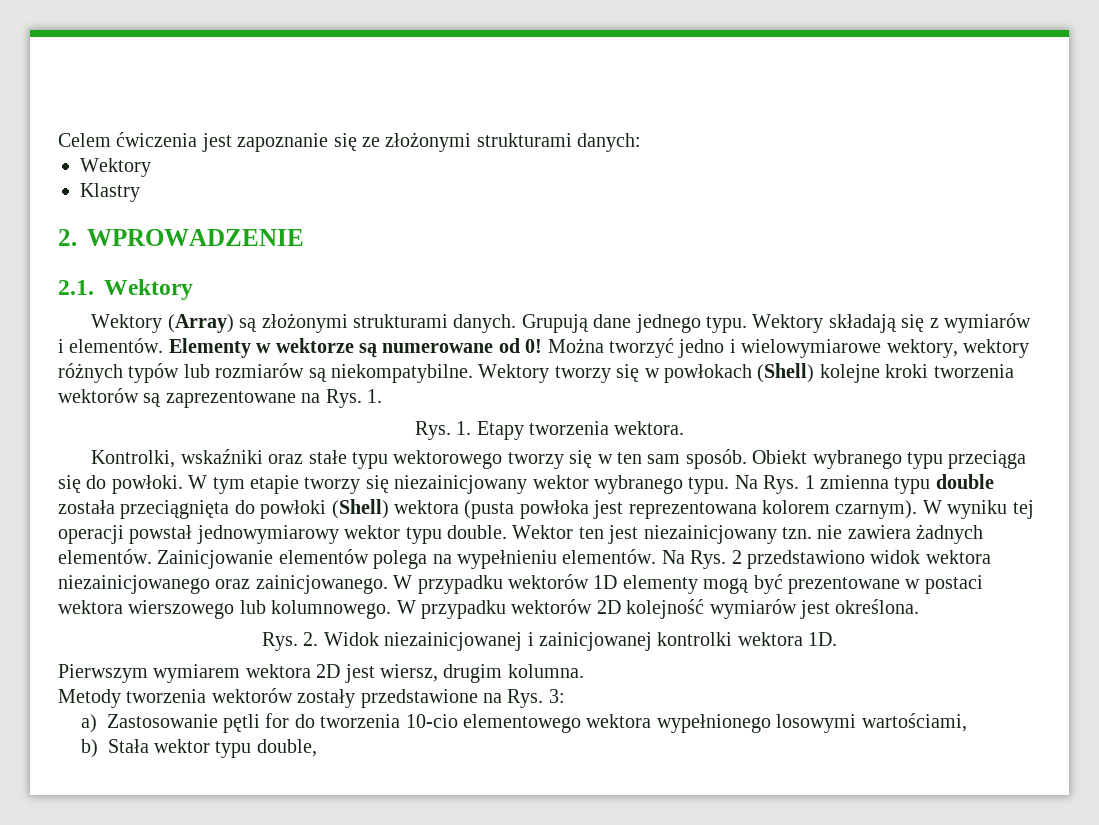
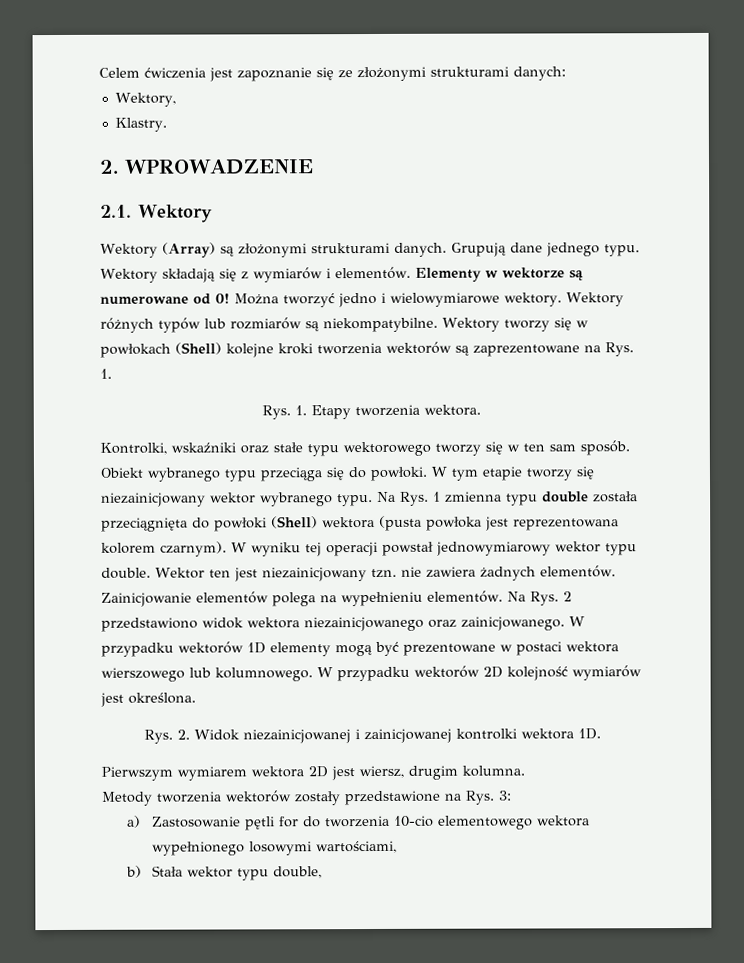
  Celem ćwiczenia jest zapoznanie się ze złożonymi strukturami danych:
- Wektory
- Klastry
+ Wektory,
+ Klastry.
- Można tworzyć jedno i wielowymiarowe wektory, wektory różnych typów lub rozmiarów są niekompatybilne.
+ Można tworzyć jedno i wielowymiarowe wektory. Wektory różnych typów lub rozmiarów są niekompatybilne.

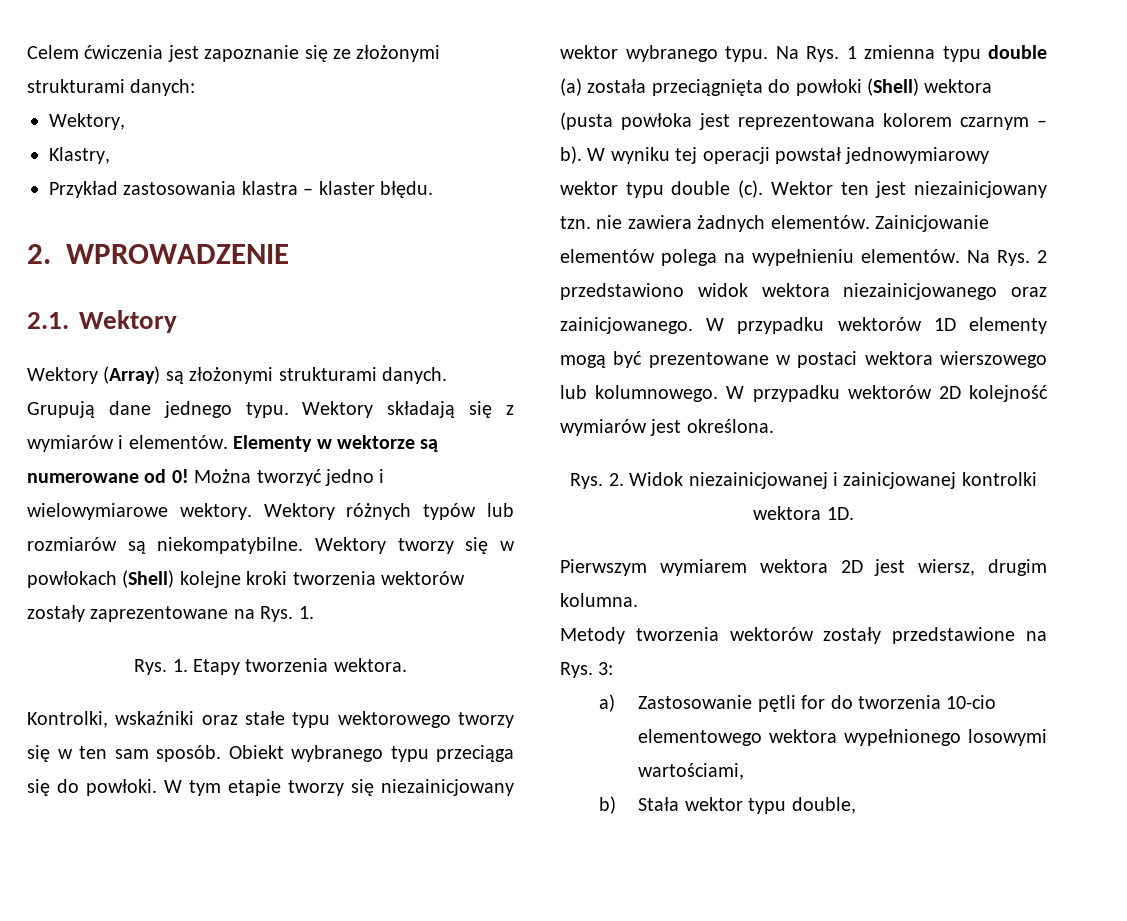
- Klastry.
+ Klastry,
+ Przykład zastosowania klastra – klaster błędu.
- Wektory tworzy się w powłokach (Shell) kolejne kroki tworzenia wektorów są zaprezentowane na Rys. 1.
+ Wektory tworzy się w powłokach (Shell) kolejne kroki tworzenia wektorów zostały zaprezentowane na Rys. 1.
- Na Rys. 1 zmienna typu double została przeciągnięta do powłoki (Shell) wektora (pusta powłoka jest reprezentowana kolorem czarnym).
+ Na Rys. 1 zmienna typu double (a) została przeciągnięta do powłoki (Shell) wektora (pusta powłoka jest reprezentowana kolorem czarnym – b).
- W wyniku tej operacji powstał jednowymiarowy wektor typu double.
+ W wyniku tej operacji powstał jednowymiarowy wektor typu double (c).

